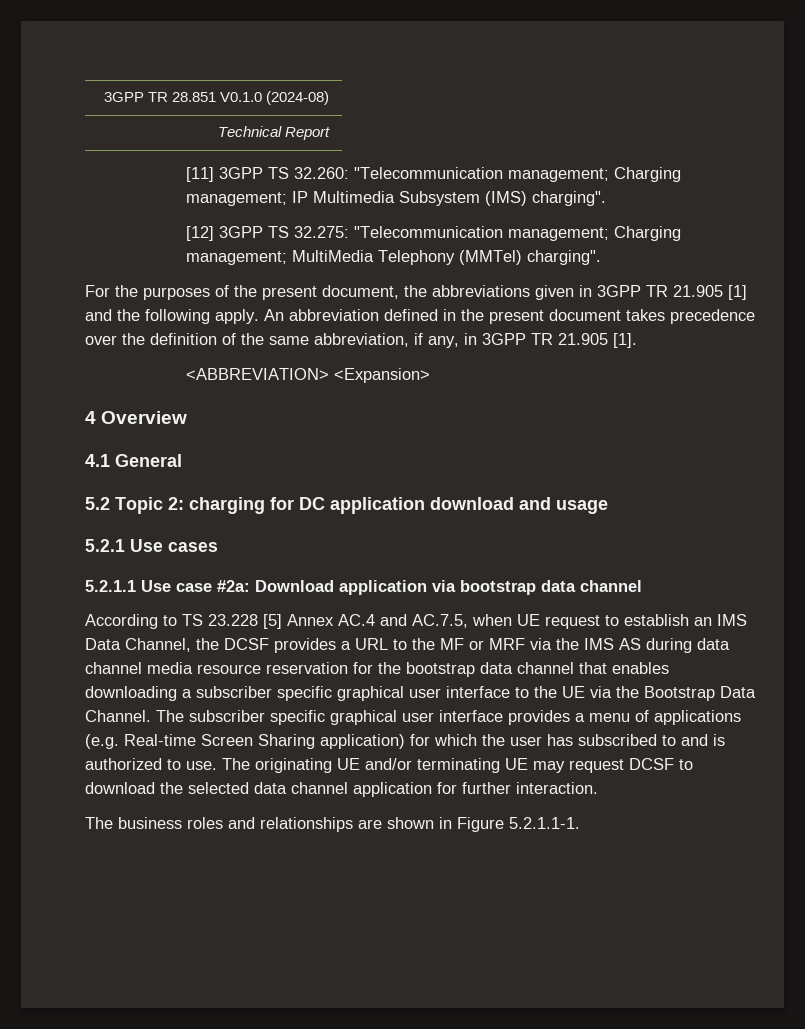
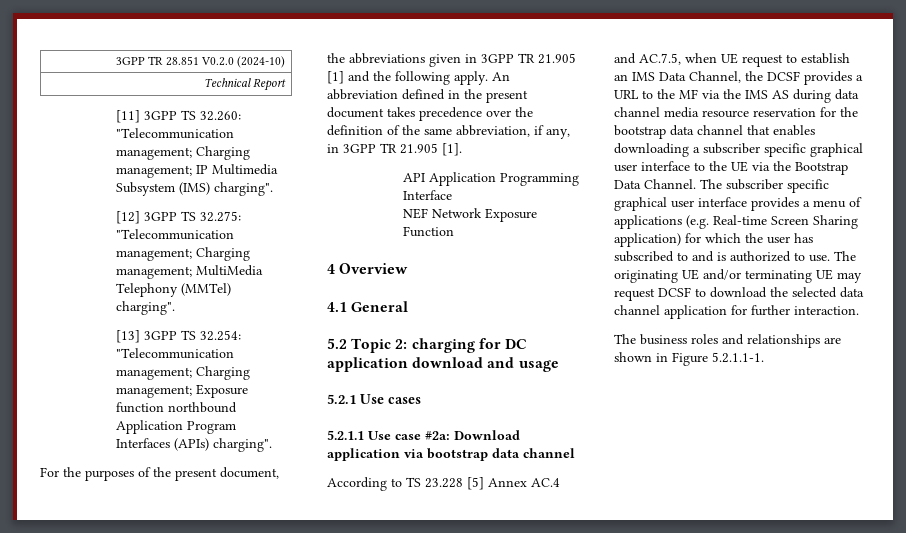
- 3GPP TR 28.851 V0.1.0 (2024-08)
+ 3GPP TR 28.851 V0.2.0 (2024-10)
+ [13] 3GPP TS 32.254: "Telecommunication management; Charging management; Exposure function northbound Application Program Interfaces (APIs) charging".
- <ABBREVIATION> <Expansion>
+ API Application Programming Interface
+ NEF Network Exposure Function
- According to TS 23.228 [5] Annex AC.4 and AC.7.5, when UE request to establish an IMS Data Channel, the DCSF provides a URL to the MF or MRF via the IMS AS during data channel media resource reservation for the bootstrap data channel that enables downloading a subscriber specific graphical user interface to the UE via the Bootstrap Data Channel.
+ According to TS 23.228 [5] Annex AC.4 and AC.7.5, when UE request to establish an IMS Data Channel, the DCSF provides a URL to the MF via the IMS AS during data channel media resource reservation for the bootstrap data channel that enables downloading a subscriber specific graphical user interface to the UE via the Bootstrap Data Channel.

